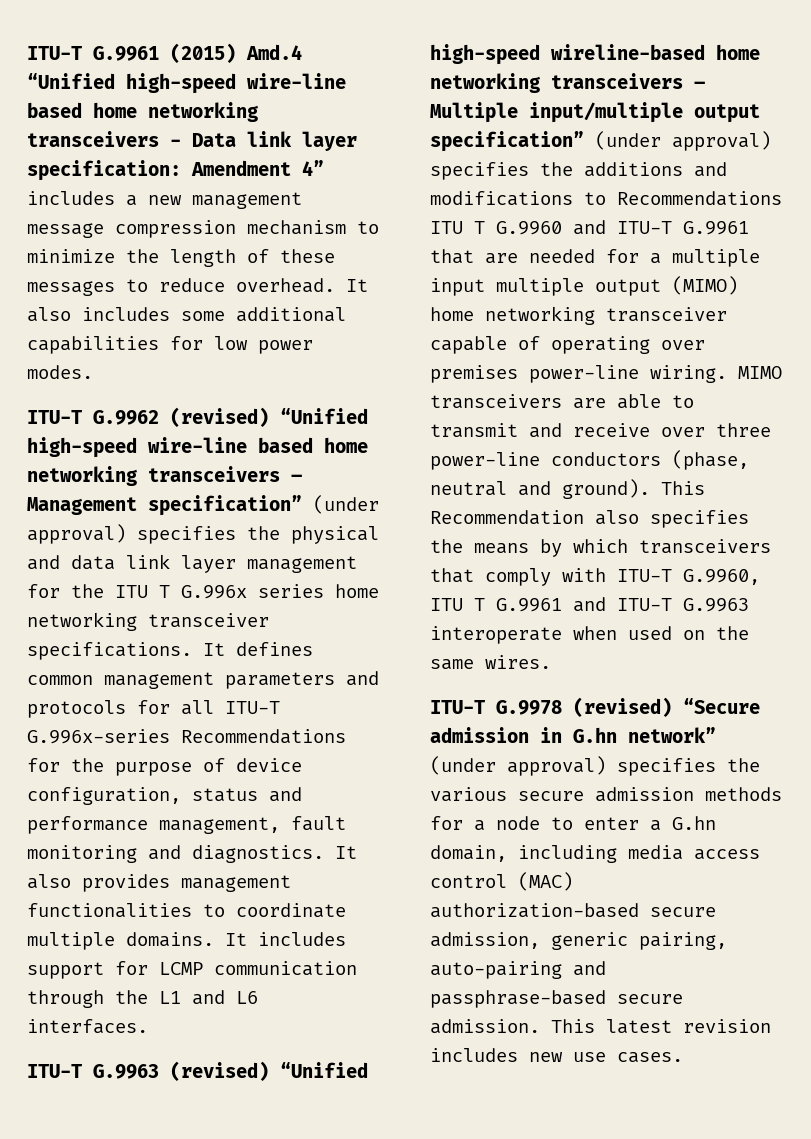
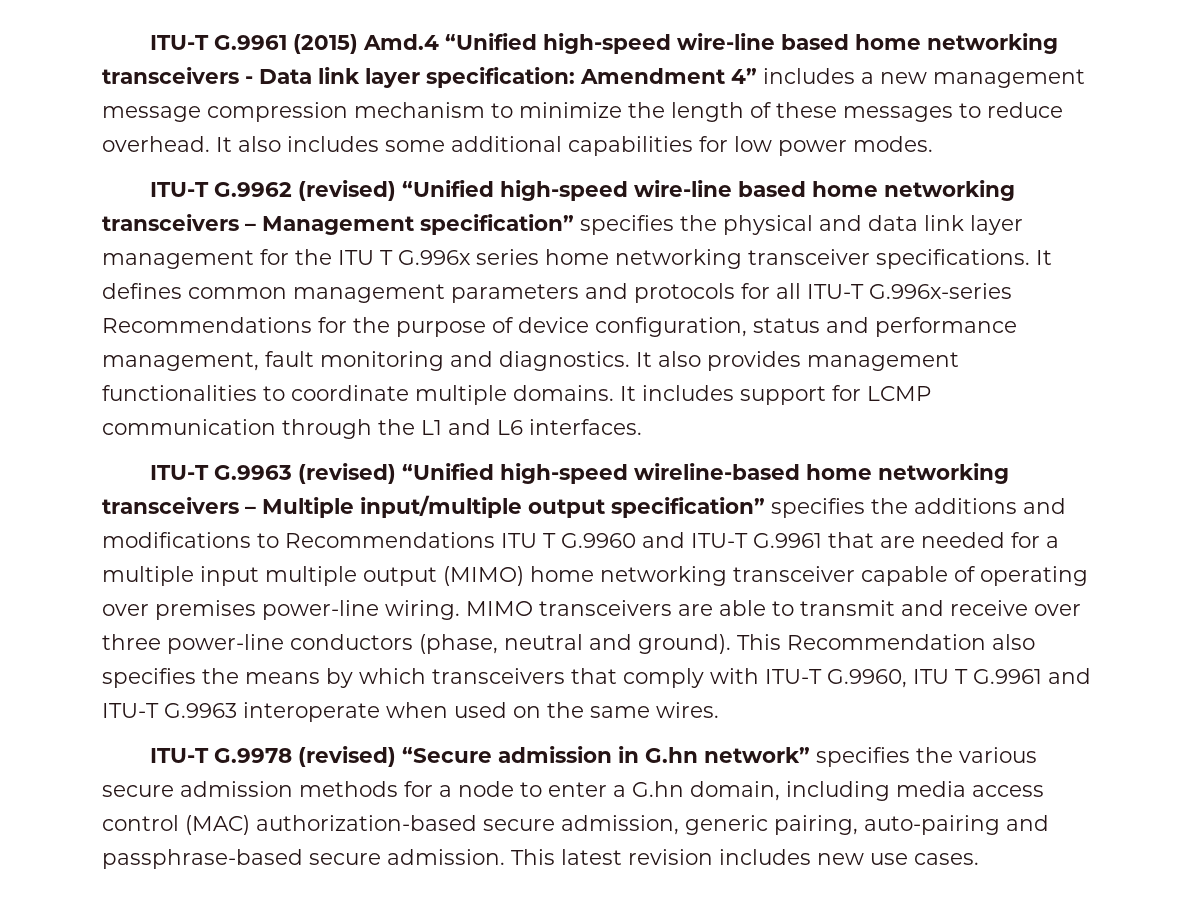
- ITU-T G.9962 (revised) “Unified high-speed wire-line based home networking transceivers – Management specification” (under approval) specifies the physical and data link layer management for the ITU T G.996x series home networking transceiver specifications.
+ ITU-T G.9962 (revised) “Unified high-speed wire-line based home networking transceivers – Management specification” specifies the physical and data link layer management for the ITU T G.996x series home networking transceiver specifications.
- ITU-T G.9963 (revised) “Unified high-speed wireline-based home networking transceivers – Multiple input/multiple output specification” (under approval) specifies the additions and modifications to Recommendations ITU T G.9960 and ITU-T G.9961 that are needed for a multiple input multiple output (MIMO) home networking transceiver capable of operating over premises power-line wiring.
+ ITU-T G.9963 (revised) “Unified high-speed wireline-based home networking transceivers – Multiple input/multiple output specification” specifies the additions and modifications to Recommendations ITU T G.9960 and ITU-T G.9961 that are needed for a multiple input multiple output (MIMO) home networking transceiver capable of operating over premises power-line wiring.
- ITU-T G.9978 (revised) “Secure admission in G.hn network” (under approval) specifies the various secure admission methods for a node to enter a G.hn domain, including media access control (MAC) authorization-based secure admission, generic pairing, auto-pairing and passphrase-based secure admission.
+ ITU-T G.9978 (revised) “Secure admission in G.hn network” specifies the various secure admission methods for a node to enter a G.hn domain, including media access control (MAC) authorization-based secure admission, generic pairing, auto-pairing and passphrase-based secure admission.

